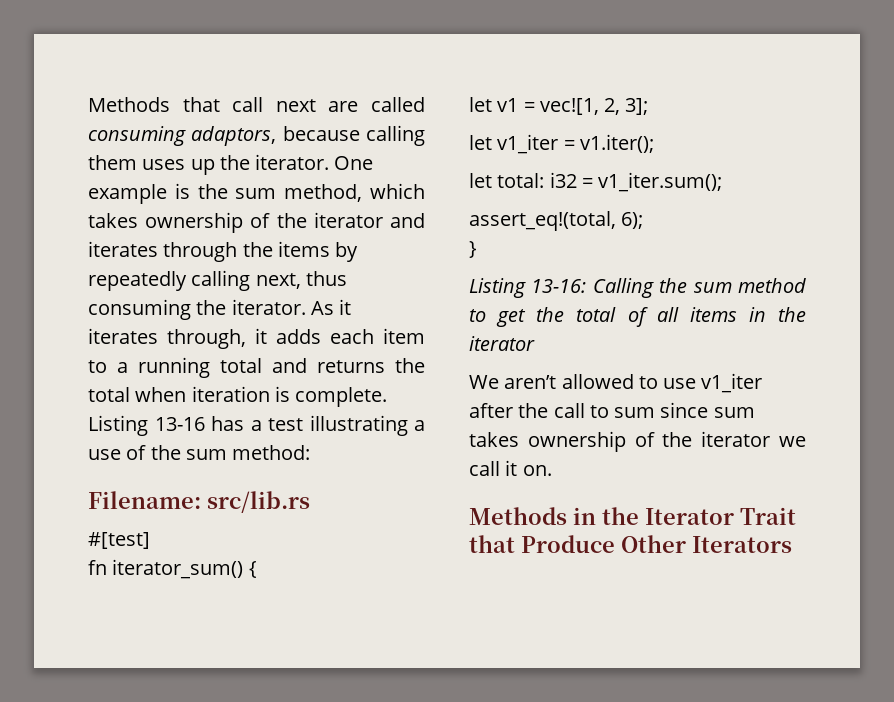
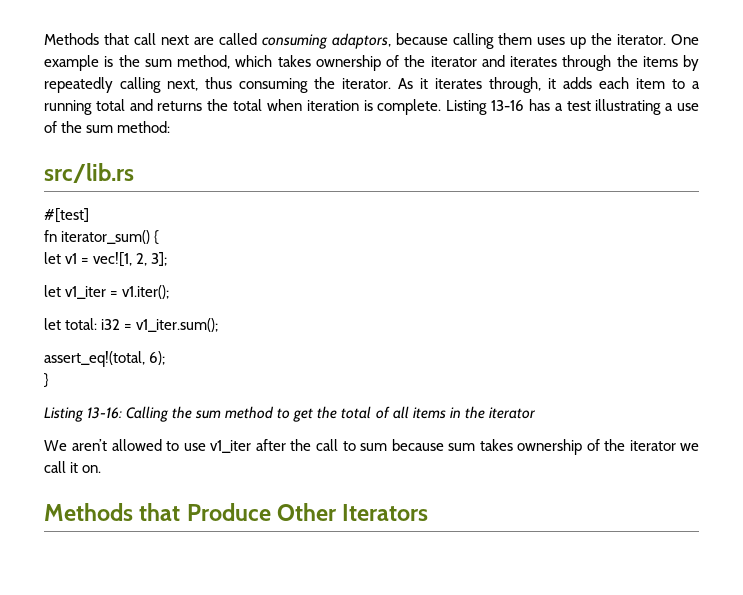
- Filename: src/lib.rs
+ src/lib.rs
- We aren’t allowed to use v1_iter after the call to sum since sum takes ownership of the iterator we call it on.
+ We aren’t allowed to use v1_iter after the call to sum because sum takes ownership of the iterator we call it on.
- Methods in the Iterator Trait that Produce Other Iterators
+ Methods that Produce Other Iterators

